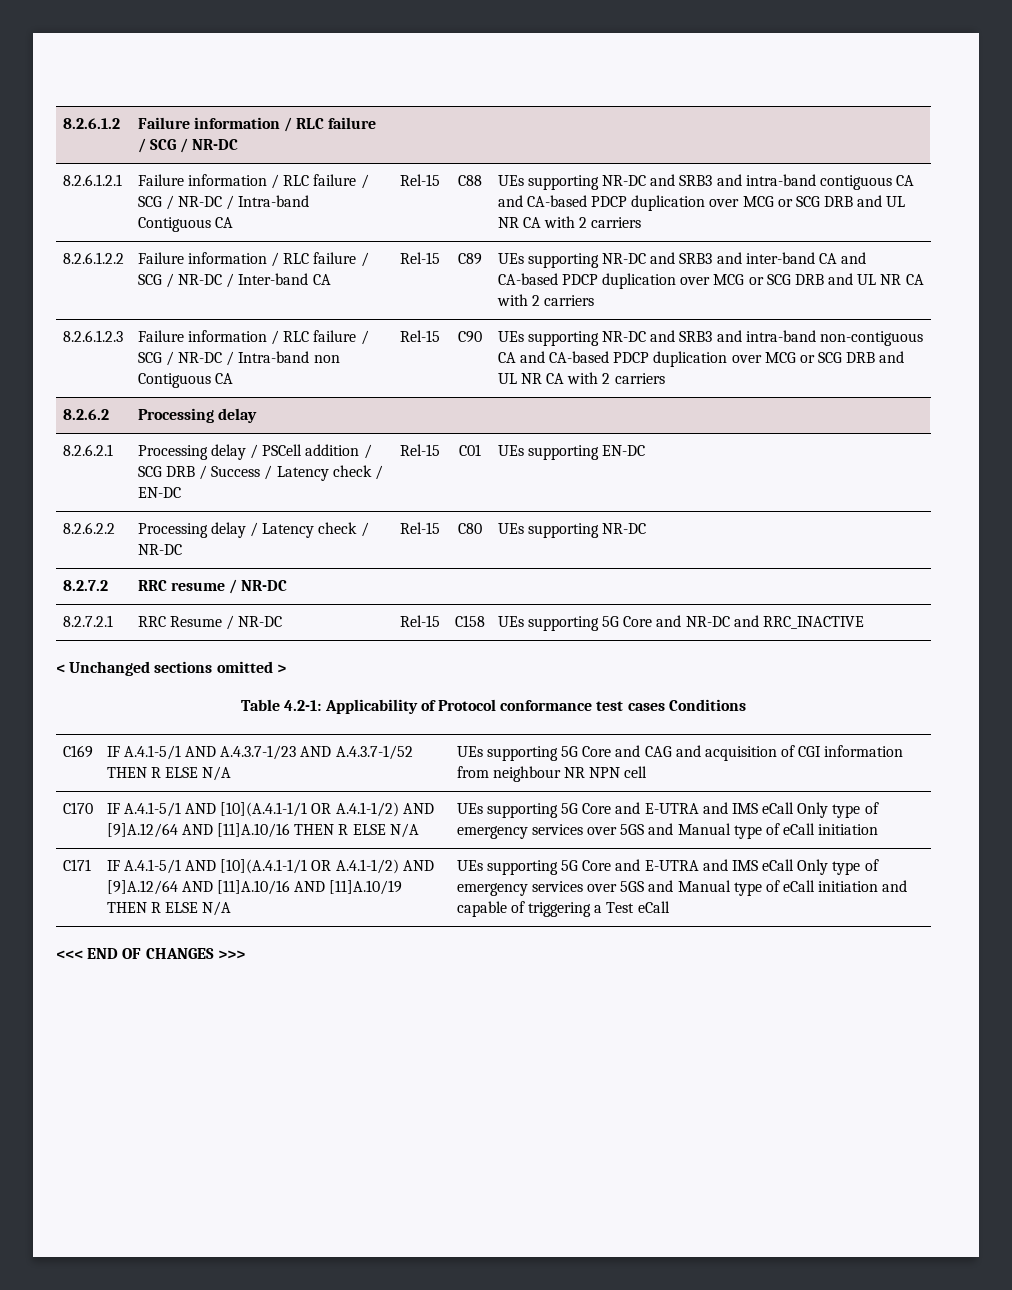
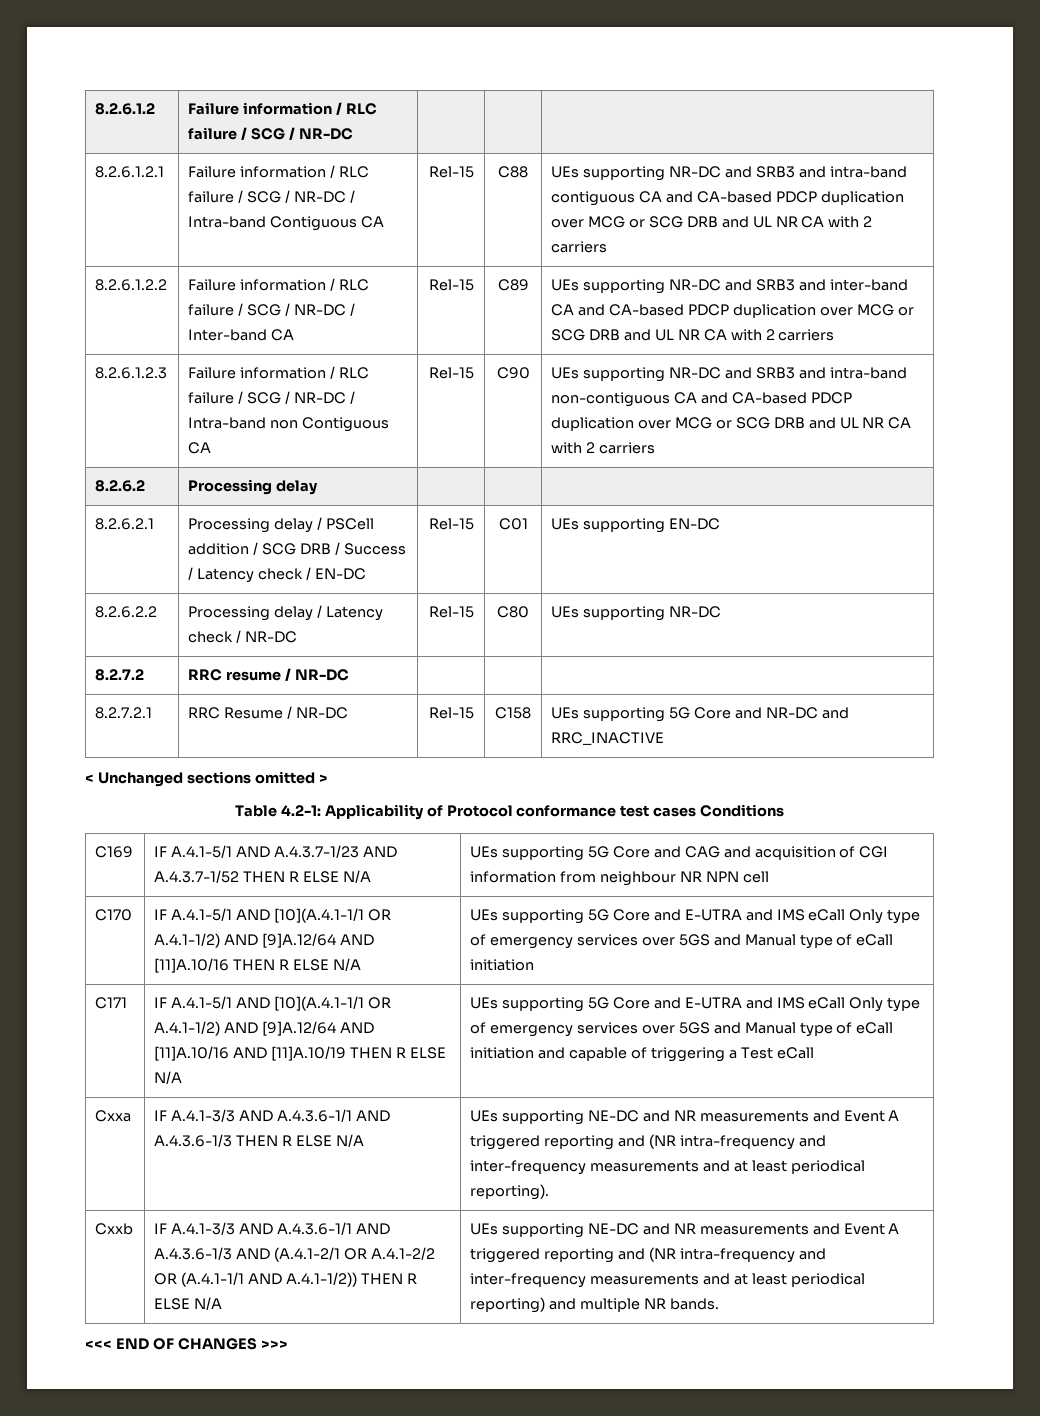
+ Cxxa | IF A.4.1-3/3 AND A.4.3.6-1/1 AND A.4.3.6-1/3 THEN R ELSE N/A | UEs supporting NE-DC and NR measurements and Event A triggered reporting and (NR intra-frequency and inter-frequency measurements and at least periodical reporting).
+ Cxxb | IF A.4.1-3/3 AND A.4.3.6-1/1 AND A.4.3.6-1/3 AND (A.4.1-2/1 OR A.4.1-2/2 OR (A.4.1-1/1 AND A.4.1-1/2)) THEN R ELSE N/A | UEs supporting NE-DC and NR measurements and Event A triggered reporting and (NR intra-frequency and inter-frequency measurements and at least periodical reporting) and multiple NR bands.

